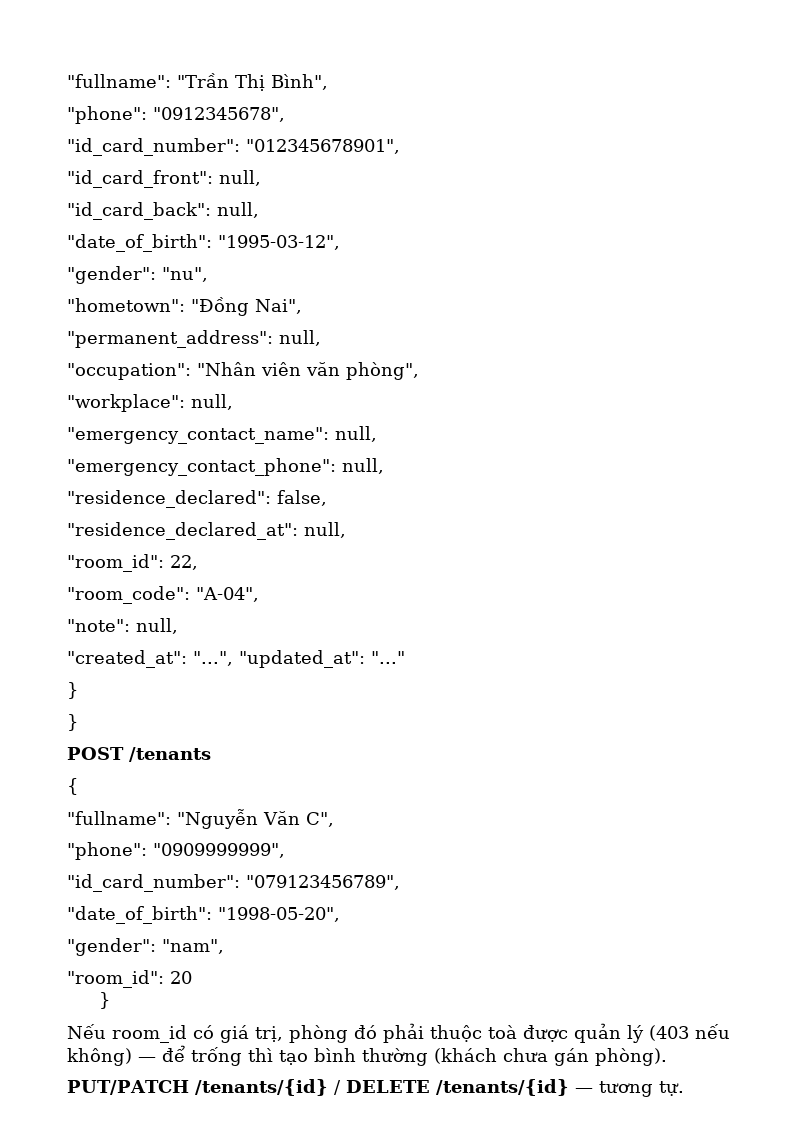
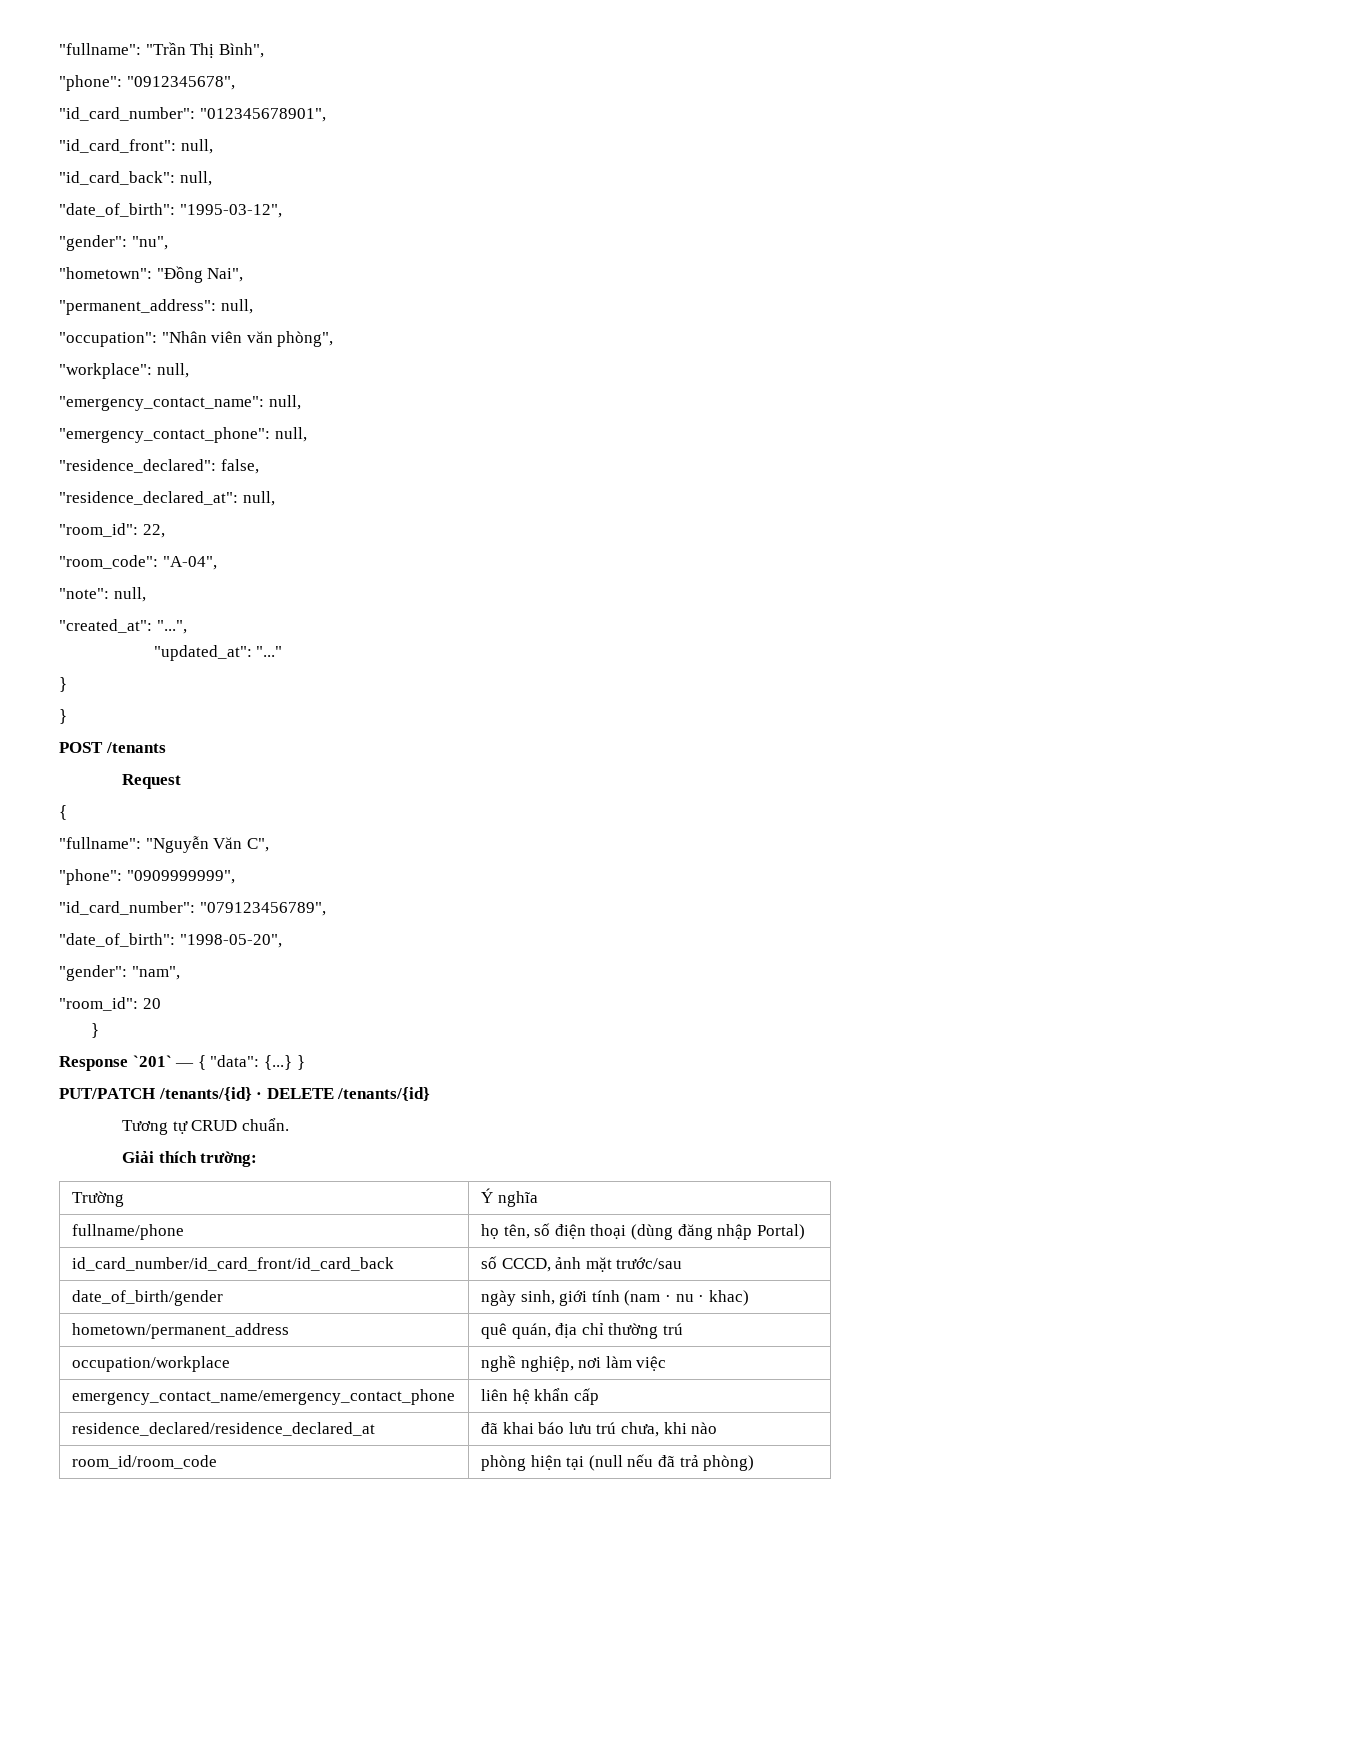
- "created_at": "...", "updated_at": "..."
+ "created_at": "...",
+ "updated_at": "..."
+ Request
- Nếu room_id có giá trị, phòng đó phải thuộc toà được quản lý (403 nếu không) — để trống thì tạo bình thường (khách chưa gán phòng).
+ Response `201` — { "data": {...} }
- PUT/PATCH /tenants/{id} / DELETE /tenants/{id} — tương tự.
+ PUT/PATCH /tenants/{id} · DELETE /tenants/{id}
+ Tương tự CRUD chuẩn.
+ Giải thích trường:
+ Trường | Ý nghĩa
+ fullname/phone | họ tên, số điện thoại (dùng đăng nhập Portal)
+ id_card_number/id_card_front/id_card_back | số CCCD, ảnh mặt trước/sau
+ date_of_birth/gender | ngày sinh, giới tính (nam · nu · khac)
+ hometown/permanent_address | quê quán, địa chỉ thường trú
+ occupation/workplace | nghề nghiệp, nơi làm việc
+ emergency_contact_name/emergency_contact_phone | liên hệ khẩn cấp
+ residence_declared/residence_declared_at | đã khai báo lưu trú chưa, khi nào
+ room_id/room_code | phòng hiện tại (null nếu đã trả phòng)

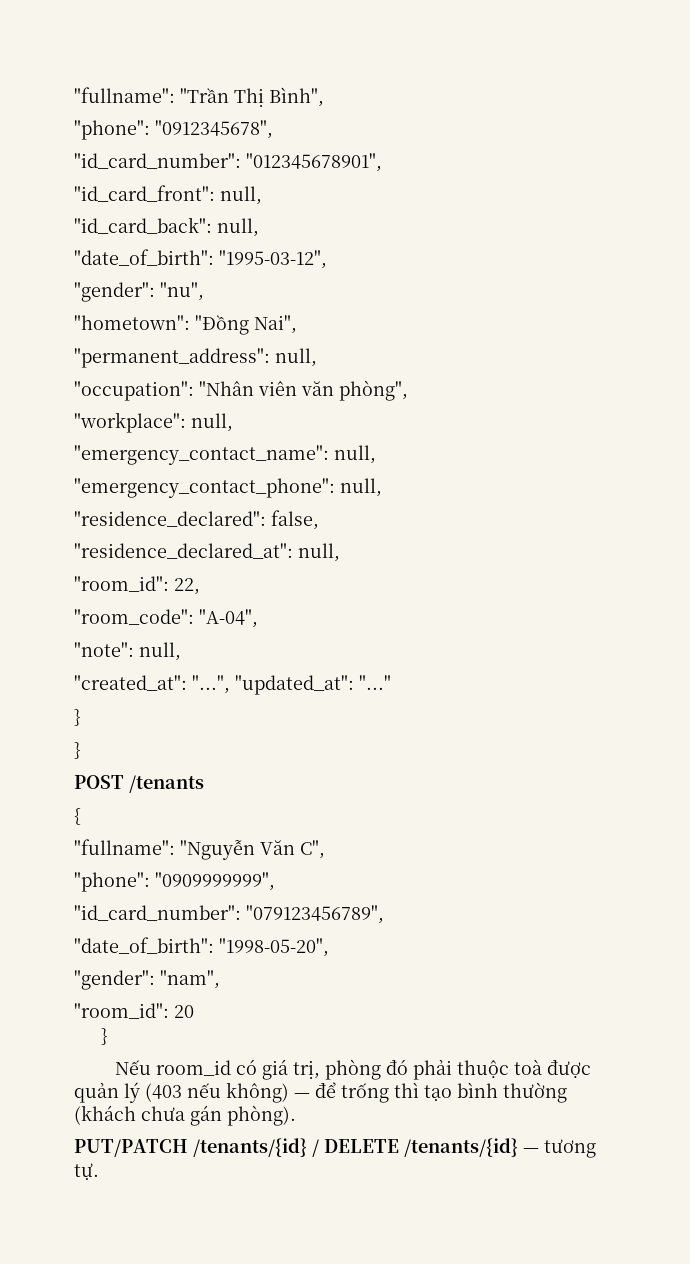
- "created_at": "...",
- "updated_at": "..."
+ "created_at": "...", "updated_at": "..."
- Request
- Response `201` — { "data": {...} }
+ Nếu room_id có giá trị, phòng đó phải thuộc toà được quản lý (403 nếu không) — để trống thì tạo bình thường (khách chưa gán phòng).
- PUT/PATCH /tenants/{id} · DELETE /tenants/{id}
- Tương tự CRUD chuẩn.
- Giải thích trường:
- Trường | Ý nghĩa
- fullname/phone | họ tên, số điện thoại (dùng đăng nhập Portal)
- id_card_number/id_card_front/id_card_back | số CCCD, ảnh mặt trước/sau
- date_of_birth/gender | ngày sinh, giới tính (nam · nu · khac)
- hometown/permanent_address | quê quán, địa chỉ thường trú
- occupation/workplace | nghề nghiệp, nơi làm việc
- emergency_contact_name/emergency_contact_phone | liên hệ khẩn cấp
- residence_declared/residence_declared_at | đã khai báo lưu trú chưa, khi nào
- room_id/room_code | phòng hiện tại (null nếu đã trả phòng)
+ PUT/PATCH /tenants/{id} / DELETE /tenants/{id} — tương tự.

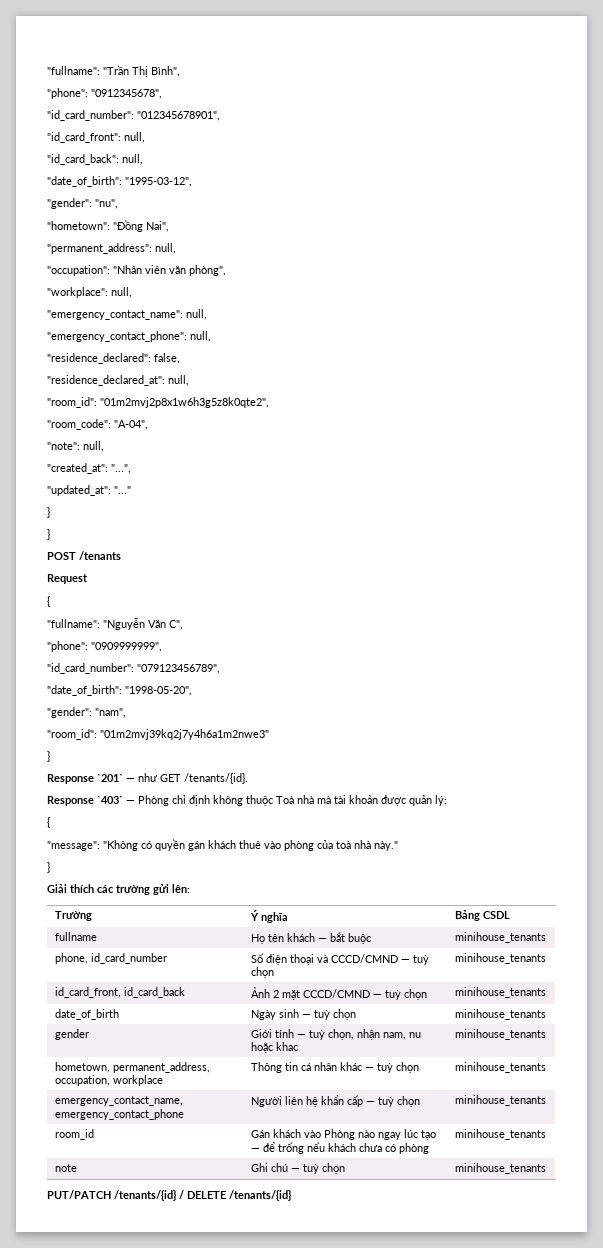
- "room_id": 22,
+ "room_id": "01m2mvj2p8x1w6h3g5z8k0qte2",
- "created_at": "...", "updated_at": "..."
+ "created_at": "...",
+ "updated_at": "..."
+ Request
- "room_id": 20
+ "room_id": "01m2mvj39kq2j7y4h6a1m2nwe3"
  }
- Nếu room_id có giá trị, phòng đó phải thuộc toà được quản lý (403 nếu không) — để trống thì tạo bình thường (khách chưa gán phòng).
+ Response `201` — như GET /tenants/{id}.
+ Response `403` — Phòng chỉ định không thuộc Toà nhà mà tài khoản được quản lý:
+ {
+ "message": "Không có quyền gán khách thuê vào phòng của toà nhà này."
+ }
+ Giải thích các trường gửi lên:
+ Trường | Ý nghĩa | Bảng CSDL
+ fullname | Họ tên khách — bắt buộc | minihouse_tenants
+ phone, id_card_number | Số điện thoại và CCCD/CMND — tuỳ chọn | minihouse_tenants
+ id_card_front, id_card_back | Ảnh 2 mặt CCCD/CMND — tuỳ chọn | minihouse_tenants
+ date_of_birth | Ngày sinh — tuỳ chọn | minihouse_tenants
+ gender | Giới tính — tuỳ chọn, nhận nam, nu hoặc khac | minihouse_tenants
+ hometown, permanent_address, occupation, workplace | Thông tin cá nhân khác — tuỳ chọn | minihouse_tenants
+ emergency_contact_name, emergency_contact_phone | Người liên hệ khẩn cấp — tuỳ chọn | minihouse_tenants
+ room_id | Gán khách vào Phòng nào ngay lúc tạo — để trống nếu khách chưa có phòng | minihouse_tenants
+ note | Ghi chú — tuỳ chọn | minihouse_tenants
- PUT/PATCH /tenants/{id} / DELETE /tenants/{id} — tương tự.
+ PUT/PATCH /tenants/{id} / DELETE /tenants/{id}

